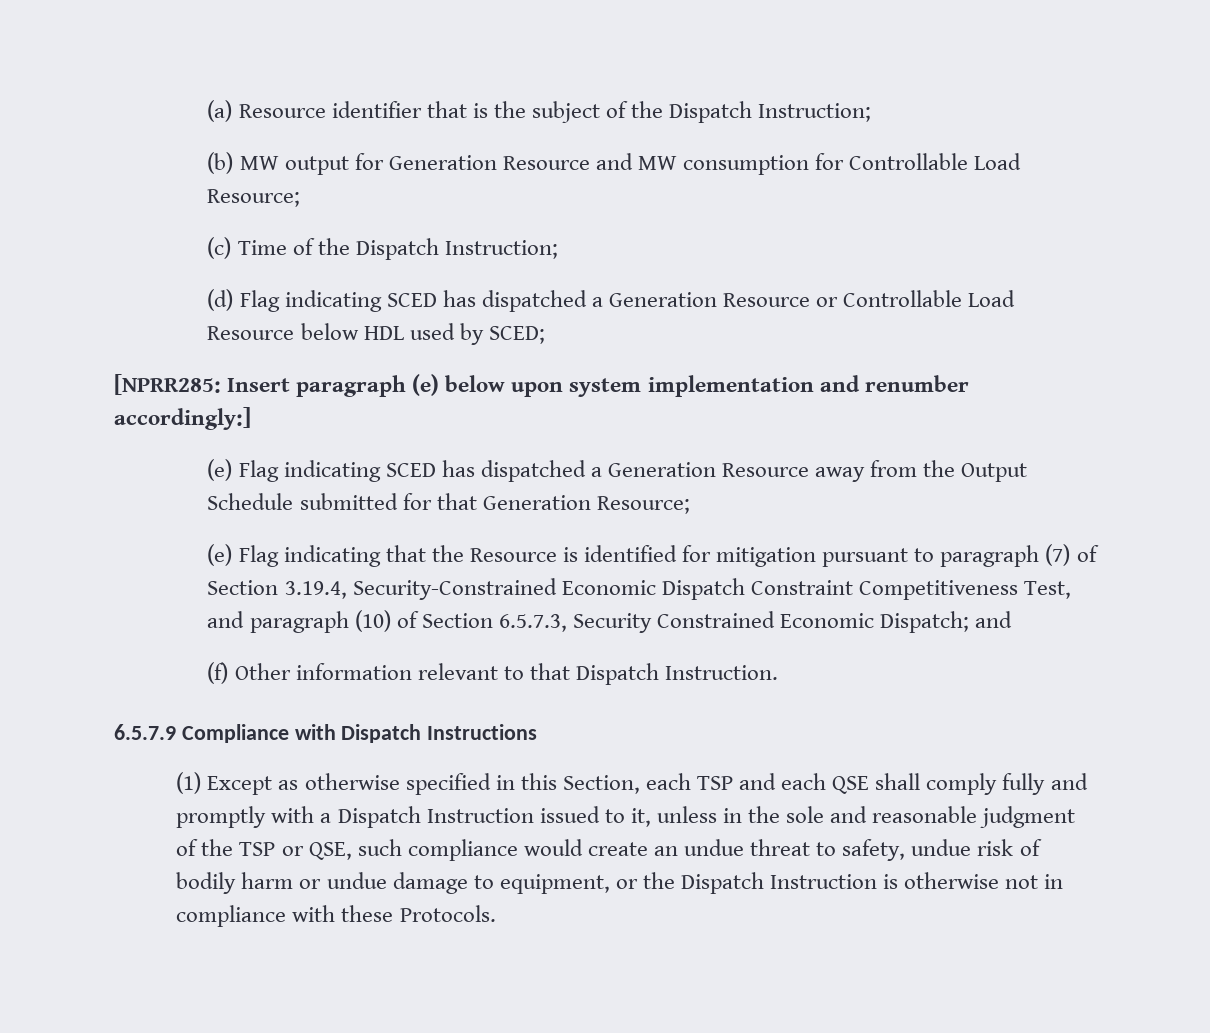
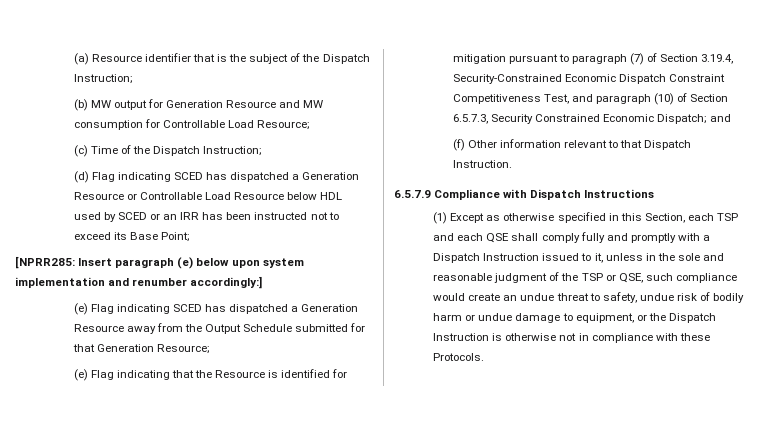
- (d) Flag indicating SCED has dispatched a Generation Resource or Controllable Load Resource below HDL used by SCED;
+ (d) Flag indicating SCED has dispatched a Generation Resource or Controllable Load Resource below HDL used by SCED or an IRR has been instructed not to exceed its Base Point;

